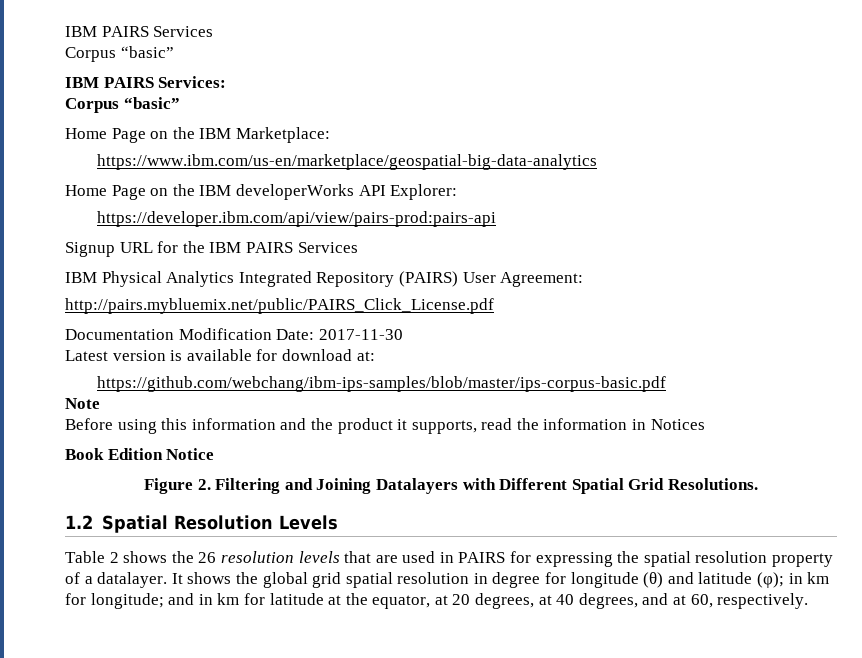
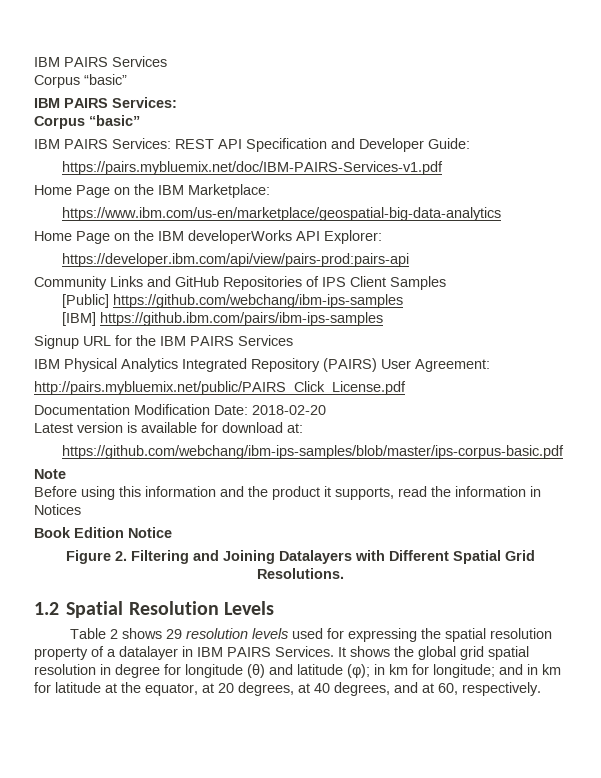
+ IBM PAIRS Services: REST API Specification and Developer Guide:
+ https://pairs.mybluemix.net/doc/IBM-PAIRS-Services-v1.pdf
+ Community Links and GitHub Repositories of IPS Client Samples
+ [Public] https://github.com/webchang/ibm-ips-samples
+ [IBM] https://github.ibm.com/pairs/ibm-ips-samples
- Documentation Modification Date: 2017-11-30
+ Documentation Modification Date: 2018-02-20
- Table 2 shows the 26 resolution levels that are used in PAIRS for expressing the spatial resolution property of a datalayer.
+ Table 2 shows 29 resolution levels used for expressing the spatial resolution property of a datalayer in IBM PAIRS Services.

